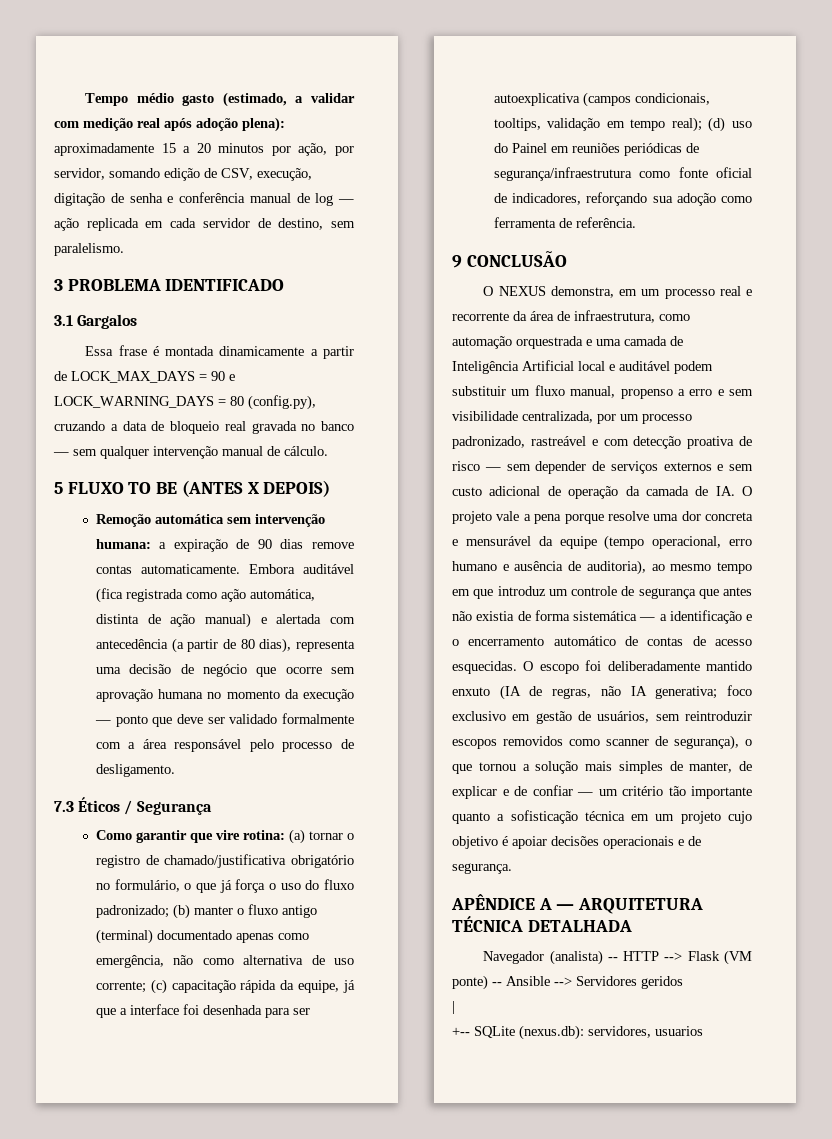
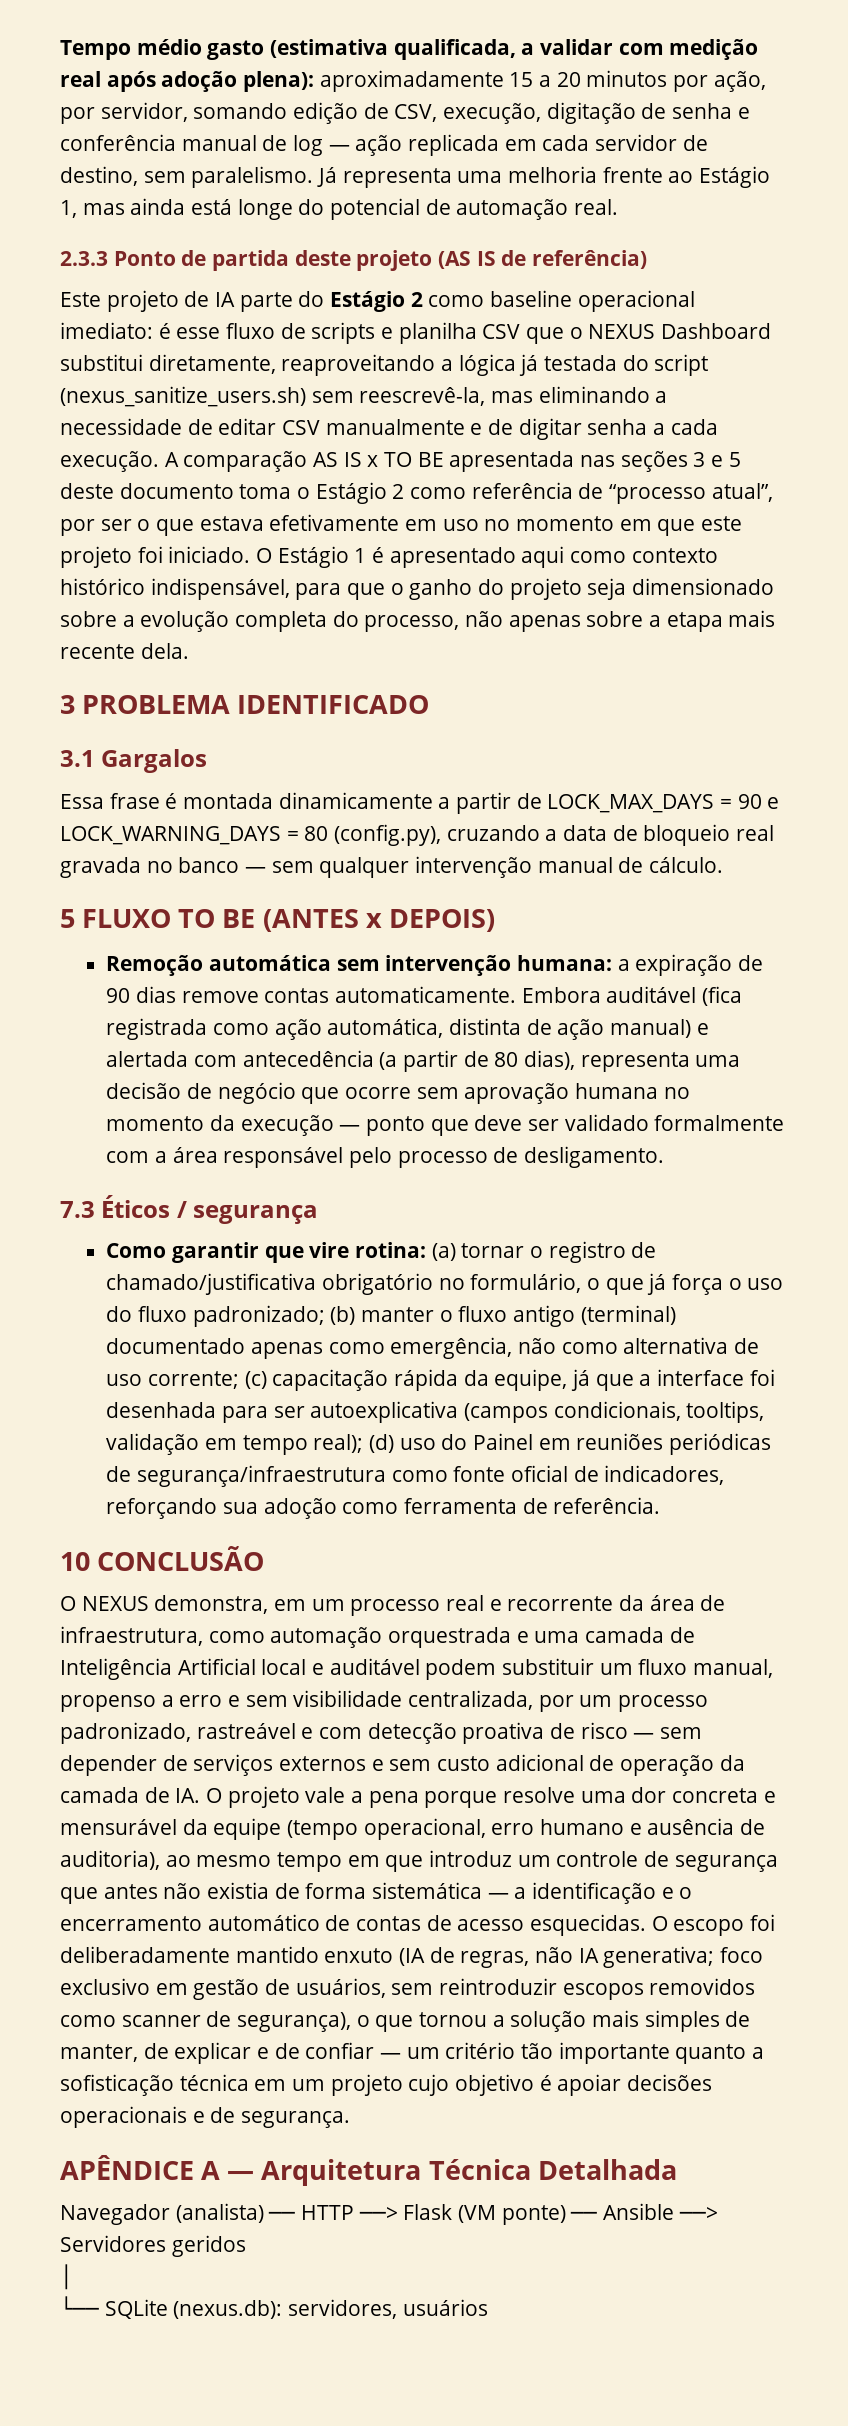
- Tempo médio gasto (estimado, a validar com medição real após adoção plena): aproximadamente 15 a 20 minutos por ação, por servidor, somando edição de CSV, execução, digitação de senha e conferência manual de log — ação replicada em cada servidor de destino, sem paralelismo.
+ Tempo médio gasto (estimativa qualificada, a validar com medição real após adoção plena): aproximadamente 15 a 20 minutos por ação, por servidor, somando edição de CSV, execução, digitação de senha e conferência manual de log — ação replicada em cada servidor de destino, sem paralelismo. Já representa uma melhoria frente ao Estágio 1, mas ainda está longe do potencial de automação real.
+ 2.3.3 Ponto de partida deste projeto (AS IS de referência)
+ Este projeto de IA parte do Estágio 2 como baseline operacional imediato: é esse fluxo de scripts e planilha CSV que o NEXUS Dashboard substitui diretamente, reaproveitando a lógica já testada do script (nexus_sanitize_users.sh) sem reescrevê-la, mas eliminando a necessidade de editar CSV manualmente e de digitar senha a cada execução. A comparação AS IS x TO BE apresentada nas seções 3 e 5 deste documento toma o Estágio 2 como referência de “processo atual”, por ser o que estava efetivamente em uso no momento em que este projeto foi iniciado. O Estágio 1 é apresentado aqui como contexto histórico indispensável, para que o ganho do projeto seja dimensionado sobre a evolução completa do processo, não apenas sobre a etapa mais recente dela.
- 5 FLUXO TO BE (ANTES X DEPOIS)
+ 5 FLUXO TO BE (ANTES x DEPOIS)
- 7.3 Éticos / Segurança
+ 7.3 Éticos / segurança
- 9 CONCLUSÃO
+ 10 CONCLUSÃO
- APÊNDICE A — ARQUITETURA TÉCNICA DETALHADA
+ APÊNDICE A — Arquitetura Técnica Detalhada
- Navegador (analista) -- HTTP --> Flask (VM ponte) -- Ansible --> Servidores geridos
+ Navegador (analista) ── HTTP ──> Flask (VM ponte) ── Ansible ──> Servidores geridos
- |
- +-- SQLite (nexus.db): servidores, usuarios
+ │
+ └── SQLite (nexus.db): servidores, usuários

